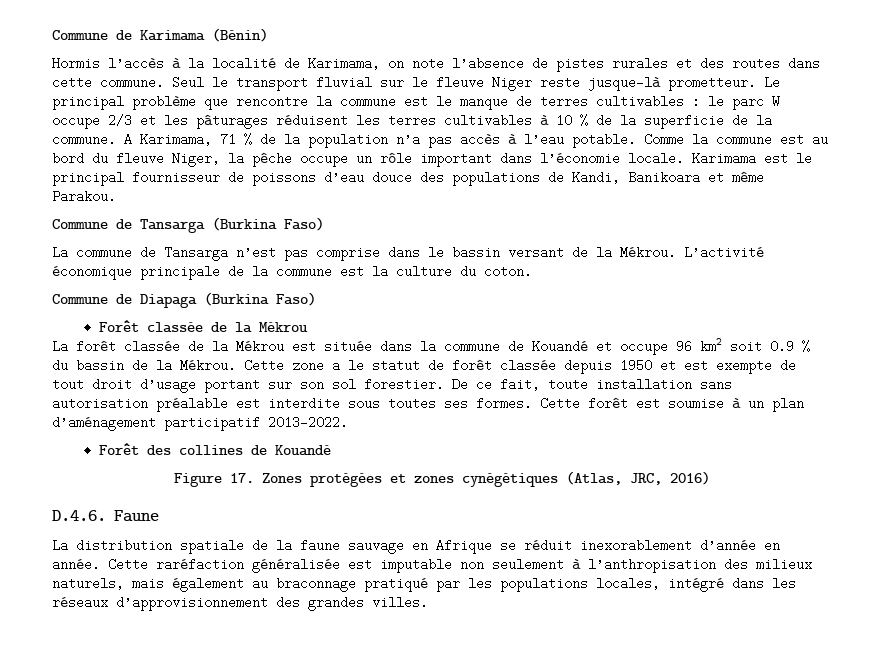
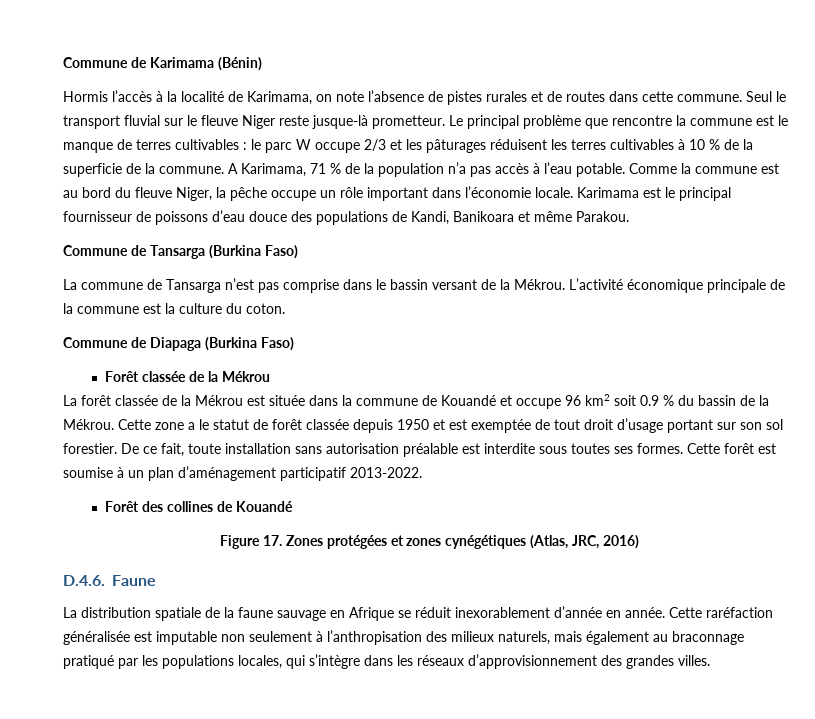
- Hormis l’accès à la localité de Karimama, on note l’absence de pistes rurales et des routes dans cette commune.
+ Hormis l’accès à la localité de Karimama, on note l’absence de pistes rurales et de routes dans cette commune.
- Cette zone a le statut de forêt classée depuis 1950 et est exempte de tout droit d’usage portant sur son sol forestier.
+ Cette zone a le statut de forêt classée depuis 1950 et est exemptée de tout droit d’usage portant sur son sol forestier.
- Cette raréfaction généralisée est imputable non seulement à l’anthropisation des milieux naturels, mais également au braconnage pratiqué par les populations locales, intégré dans les réseaux d’approvisionnement des grandes villes.
+ Cette raréfaction généralisée est imputable non seulement à l’anthropisation des milieux naturels, mais également au braconnage pratiqué par les populations locales, qui s’intègre dans les réseaux d’approvisionnement des grandes villes.

